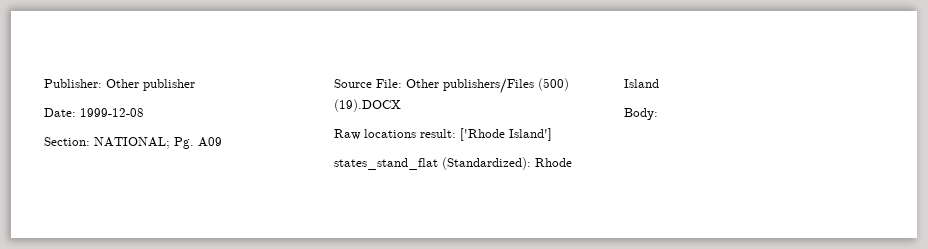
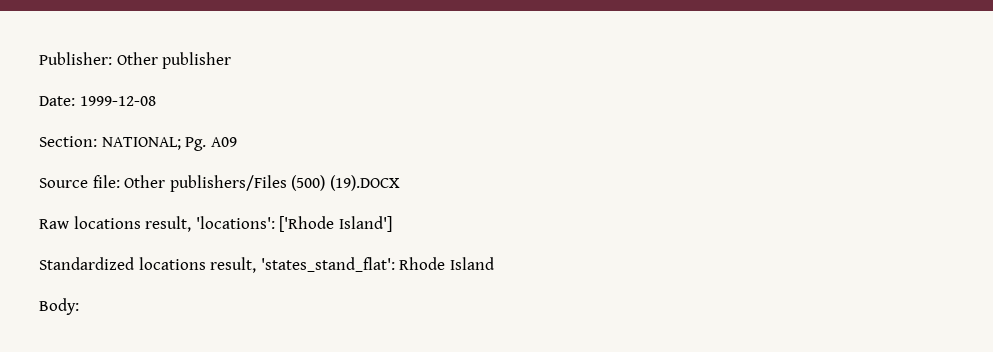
- Source File: Other publishers/Files (500) (19).DOCX
+ Source file: Other publishers/Files (500) (19).DOCX
- Raw locations result: ['Rhode Island']
+ Raw locations result, 'locations': ['Rhode Island']
- states_stand_flat (Standardized): Rhode Island
+ Standardized locations result, 'states_stand_flat': Rhode Island

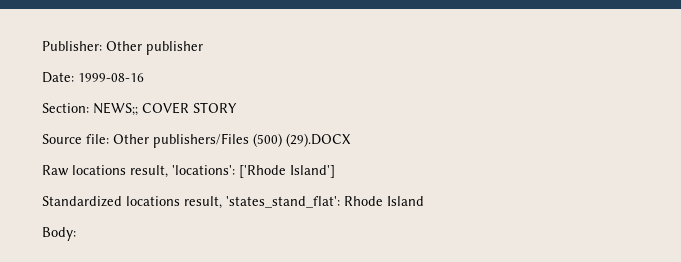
- Date: 1999-12-08
+ Date: 1999-08-16
- Section: NATIONAL; Pg. A09
+ Section: NEWS;; COVER STORY
- Source file: Other publishers/Files (500) (19).DOCX
+ Source file: Other publishers/Files (500) (29).DOCX

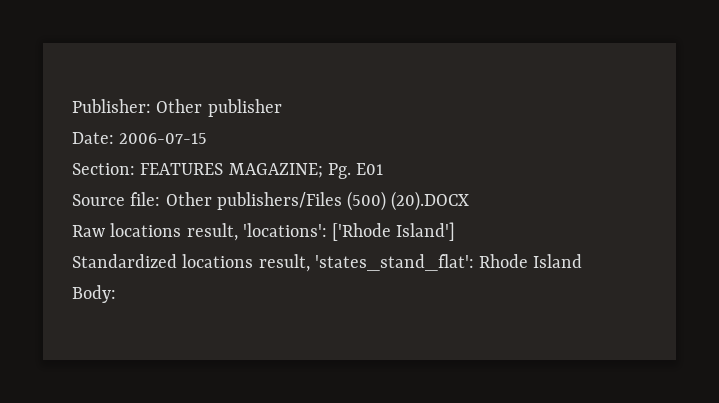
- Date: 1999-08-16
+ Date: 2006-07-15
- Section: NEWS;; COVER STORY
+ Section: FEATURES MAGAZINE; Pg. E01
- Source file: Other publishers/Files (500) (29).DOCX
+ Source file: Other publishers/Files (500) (20).DOCX

